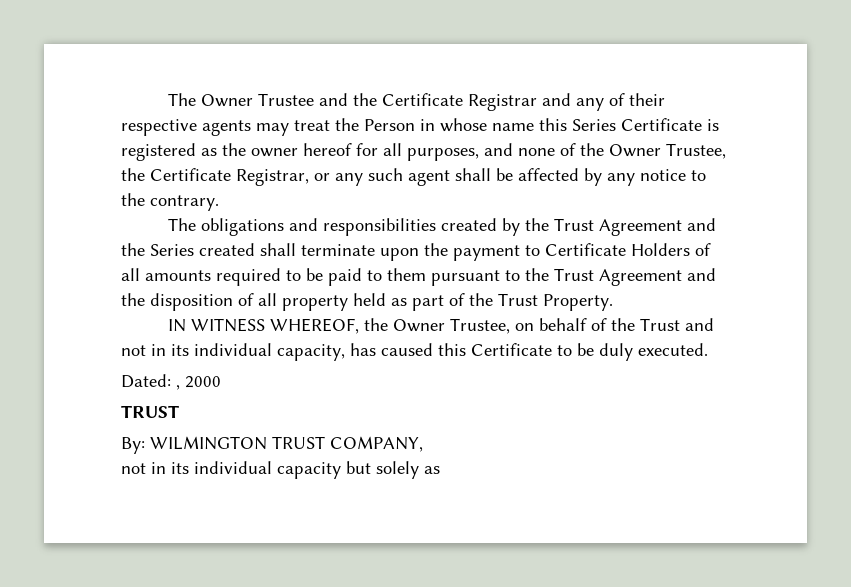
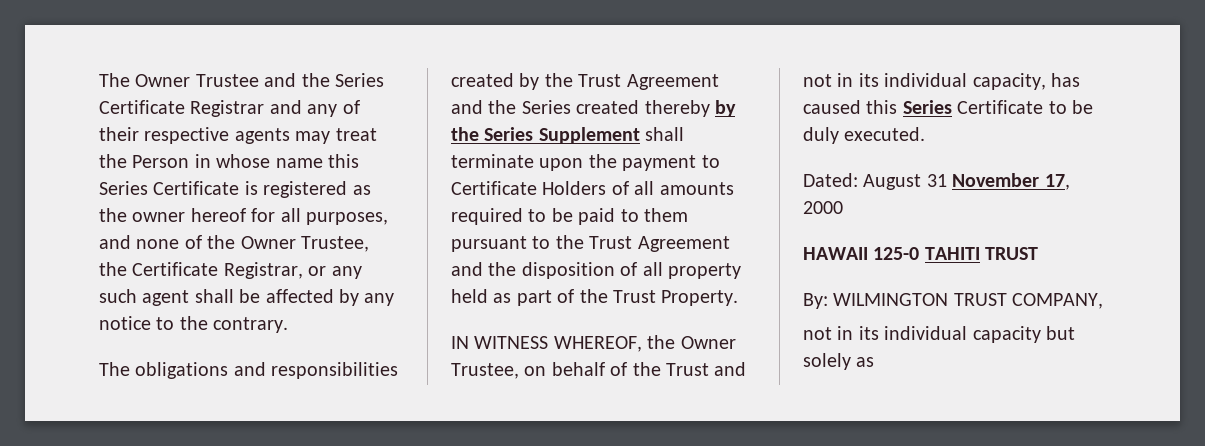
- The Owner Trustee and the Certificate Registrar and any of their respective agents may treat the Person in whose name this Series Certificate is registered as the owner hereof for all purposes, and none of the Owner Trustee, the Certificate Registrar, or any such agent shall be affected by any notice to the contrary.
+ The Owner Trustee and the Series Certificate Registrar and any of their respective agents may treat the Person in whose name this Series Certificate is registered as the owner hereof for all purposes, and none of the Owner Trustee, the Certificate Registrar, or any such agent shall be affected by any notice to the contrary.
- The obligations and responsibilities created by the Trust Agreement and the Series created shall terminate upon the payment to Certificate Holders of all amounts required to be paid to them pursuant to the Trust Agreement and the disposition of all property held as part of the Trust Property.
+ The obligations and responsibilities created by the Trust Agreement and the Series created thereby by the Series Supplement shall terminate upon the payment to Certificate Holders of all amounts required to be paid to them pursuant to the Trust Agreement and the disposition of all property held as part of the Trust Property.
- IN WITNESS WHEREOF, the Owner Trustee, on behalf of the Trust and not in its individual capacity, has caused this Certificate to be duly executed.
+ IN WITNESS WHEREOF, the Owner Trustee, on behalf of the Trust and not in its individual capacity, has caused this Series Certificate to be duly executed.
- Dated: , 2000
- TRUST
+ Dated: August 31 November 17, 2000
+ HAWAII 125-0 TAHITI TRUST

